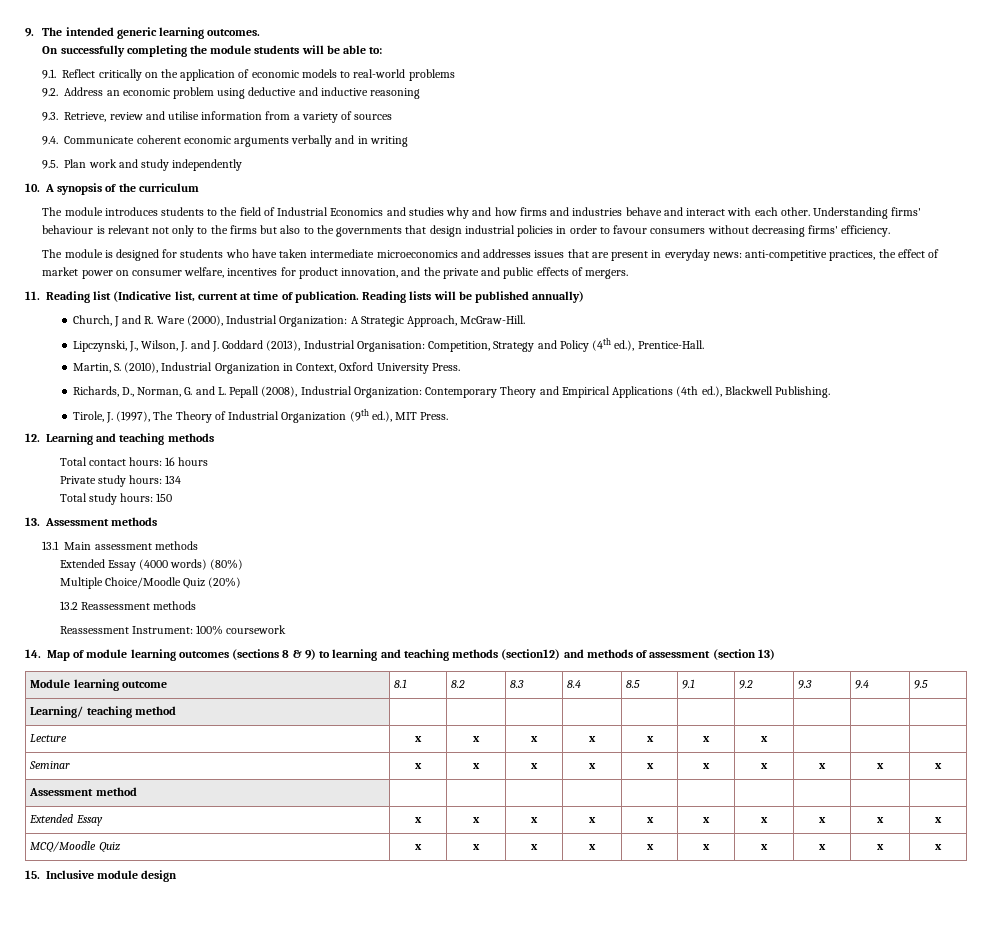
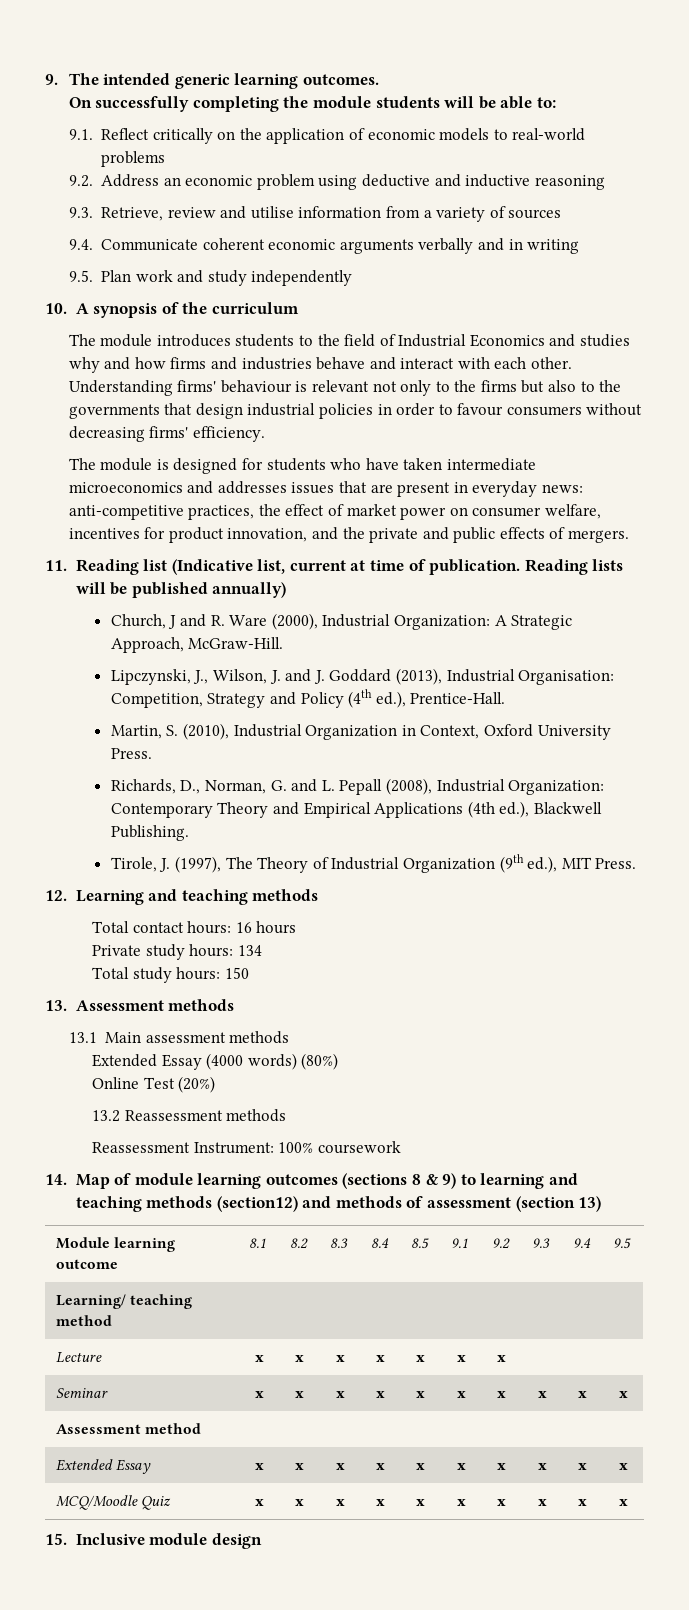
- Multiple Choice/Moodle Quiz (20%)
+ Online Test (20%)

